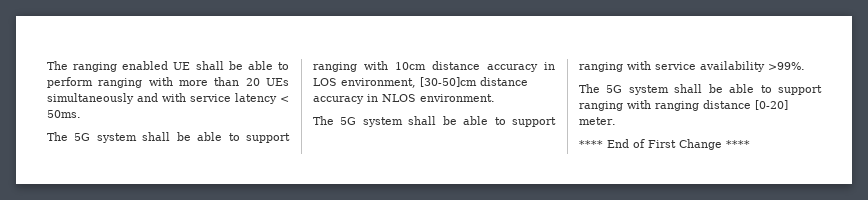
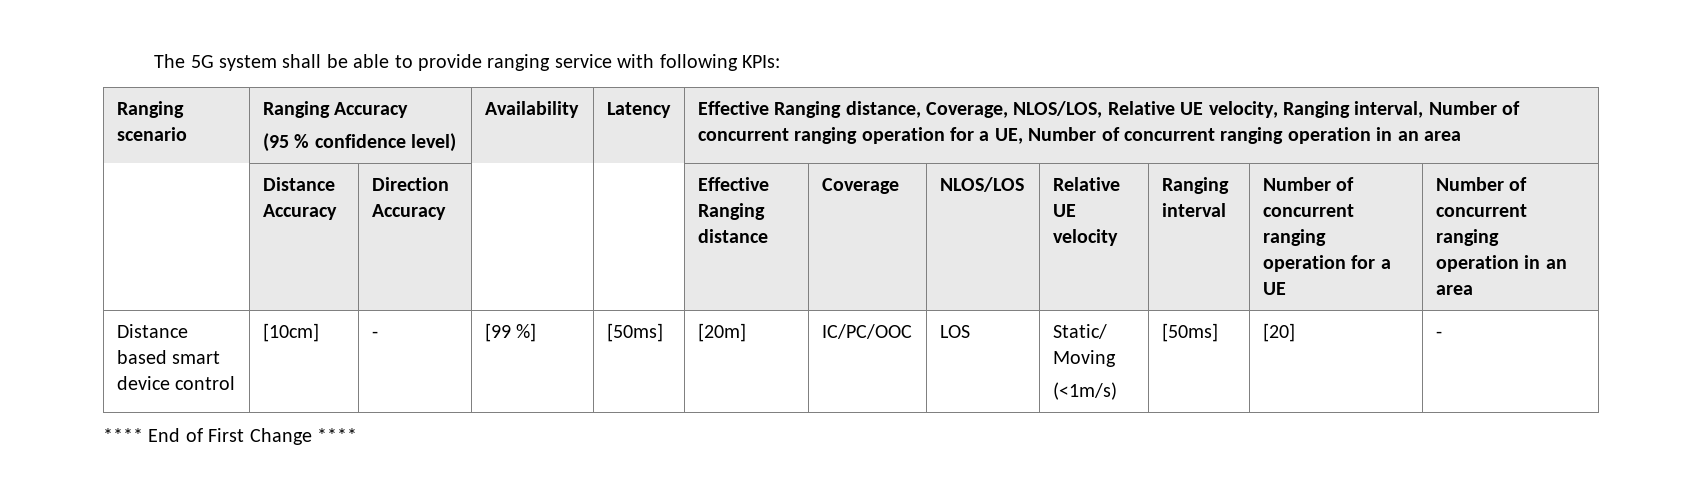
- The ranging enabled UE shall be able to perform ranging with more than 20 UEs simultaneously and with service latency < 50ms.
- The 5G system shall be able to support ranging with 10cm distance accuracy in LOS environment, [30-50]cm distance accuracy in NLOS environment.
- The 5G system shall be able to support ranging with service availability >99%.
- The 5G system shall be able to support ranging with ranging distance [0-20] meter.
+ The 5G system shall be able to provide ranging service with following KPIs:
+ Ranging scenario | Ranging Accuracy
+ (95 % confidence level) | Availability | Latency | Effective Ranging distance, Coverage, NLOS/LOS, Relative UE velocity, Ranging interval, Number of concurrent ranging operation for a UE, Number of concurrent ranging operation in an area
+ | Distance Accuracy | Direction Accuracy | | | Effective Ranging distance | Coverage | NLOS/LOS | Relative UE velocity | Ranging interval | Number of concurrent ranging operation for a UE | Number of concurrent ranging operation in an area
+ Distance based smart device control | [10cm] | - | [99 %] | [50ms] | [20m] | IC/PC/OOC | LOS | Static/ Moving
+ (<1m/s) | [50ms] | [20] | -

